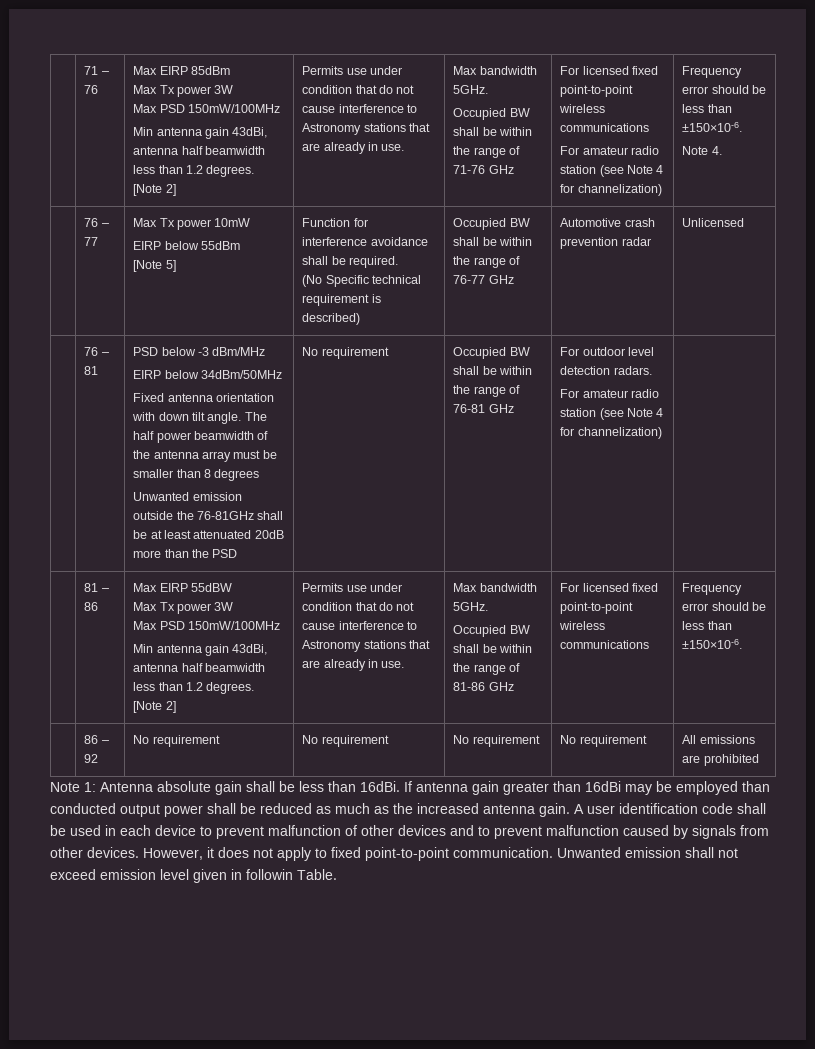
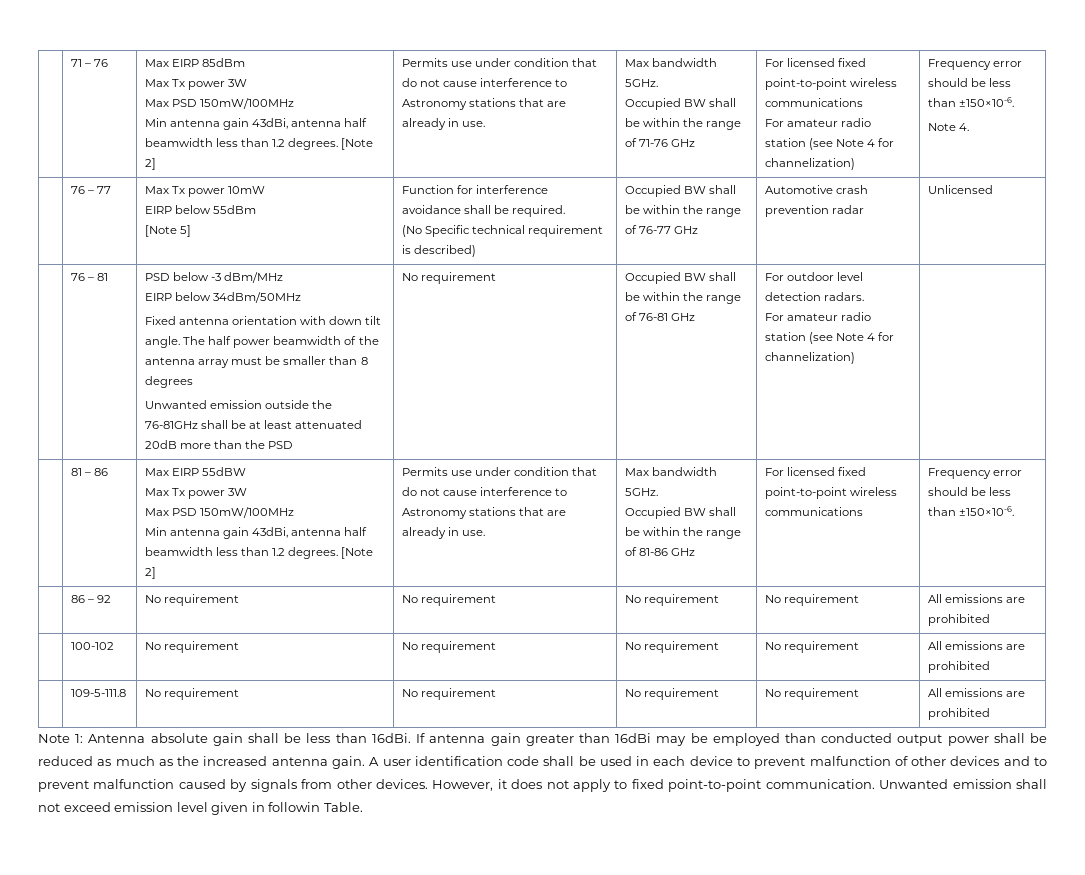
+ | 100-102 | No requirement | No requirement | No requirement | No requirement | All emissions are prohibited
+ | 109-5-111.8 | No requirement | No requirement | No requirement | No requirement | All emissions are prohibited

